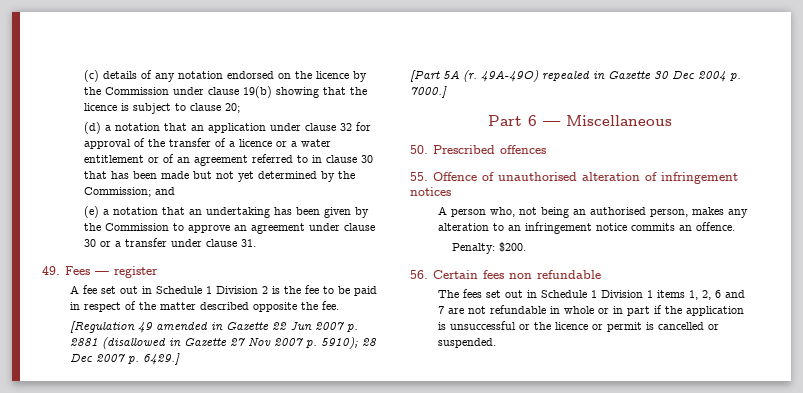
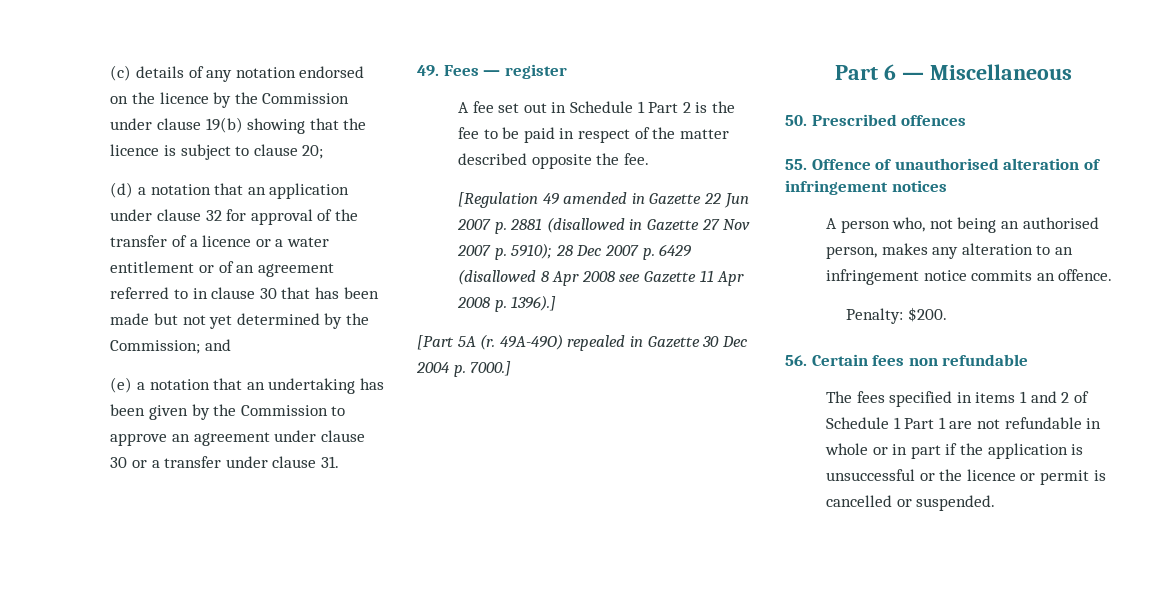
- A fee set out in Schedule 1 Division 2 is the fee to be paid in respect of the matter described opposite the fee.
+ A fee set out in Schedule 1 Part 2 is the fee to be paid in respect of the matter described opposite the fee.
- [Regulation 49 amended in Gazette 22 Jun 2007 p. 2881 (disallowed in Gazette 27 Nov 2007 p. 5910); 28 Dec 2007 p. 6429.]
+ [Regulation 49 amended in Gazette 22 Jun 2007 p. 2881 (disallowed in Gazette 27 Nov 2007 p. 5910); 28 Dec 2007 p. 6429 (disallowed 8 Apr 2008 see Gazette 11 Apr 2008 p. 1396).]
- The fees set out in Schedule 1 Division 1 items 1, 2, 6 and 7 are not refundable in whole or in part if the application is unsuccessful or the licence or permit is cancelled or suspended.
+ The fees specified in items 1 and 2 of Schedule 1 Part 1 are not refundable in whole or in part if the application is unsuccessful or the licence or permit is cancelled or suspended.

